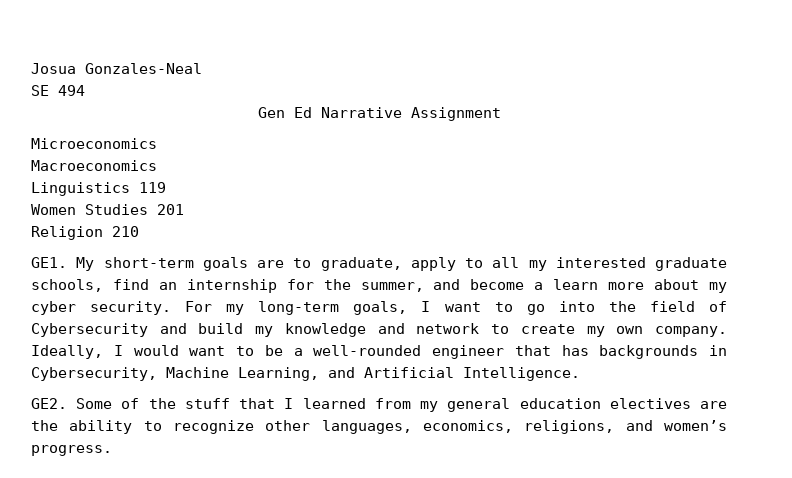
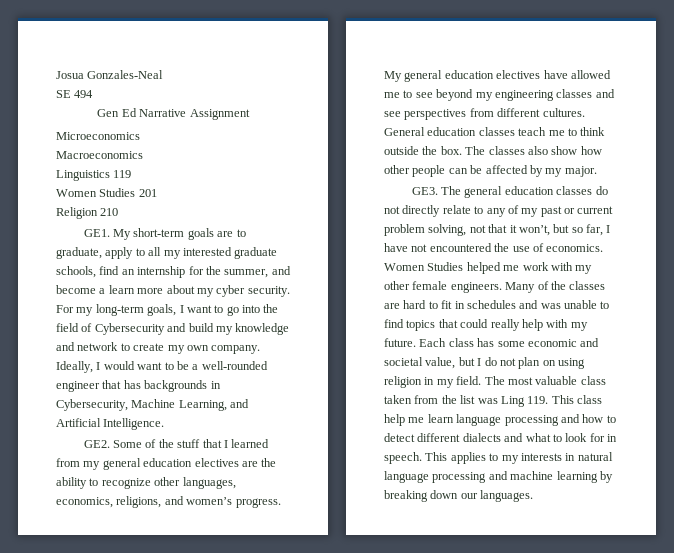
+ My general education electives have allowed me to see beyond my engineering classes and see perspectives from different cultures. General education classes teach me to think outside the box. The classes also show how other people can be affected by my major.
+ GE3. The general education classes do not directly relate to any of my past or current problem solving, not that it won’t, but so far, I have not encountered the use of economics. Women Studies helped me work with my other female engineers. Many of the classes are hard to fit in schedules and was unable to find topics that could really help with my future. Each class has some economic and societal value, but I do not plan on using religion in my field. The most valuable class taken from the list was Ling 119. This class help me learn language processing and how to detect different dialects and what to look for in speech. This applies to my interests in natural language processing and machine learning by breaking down our languages.

